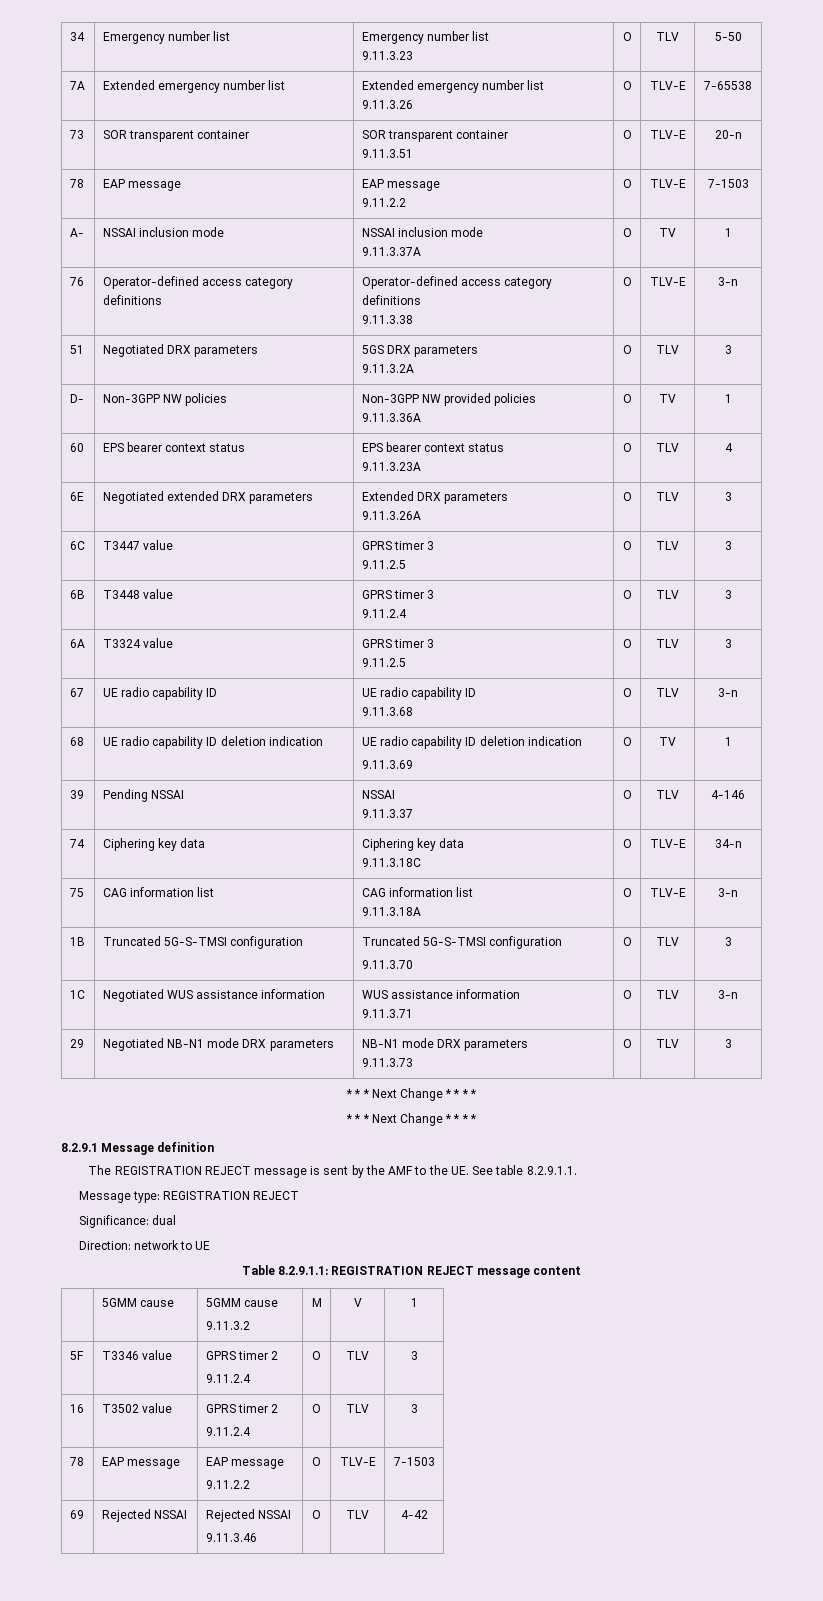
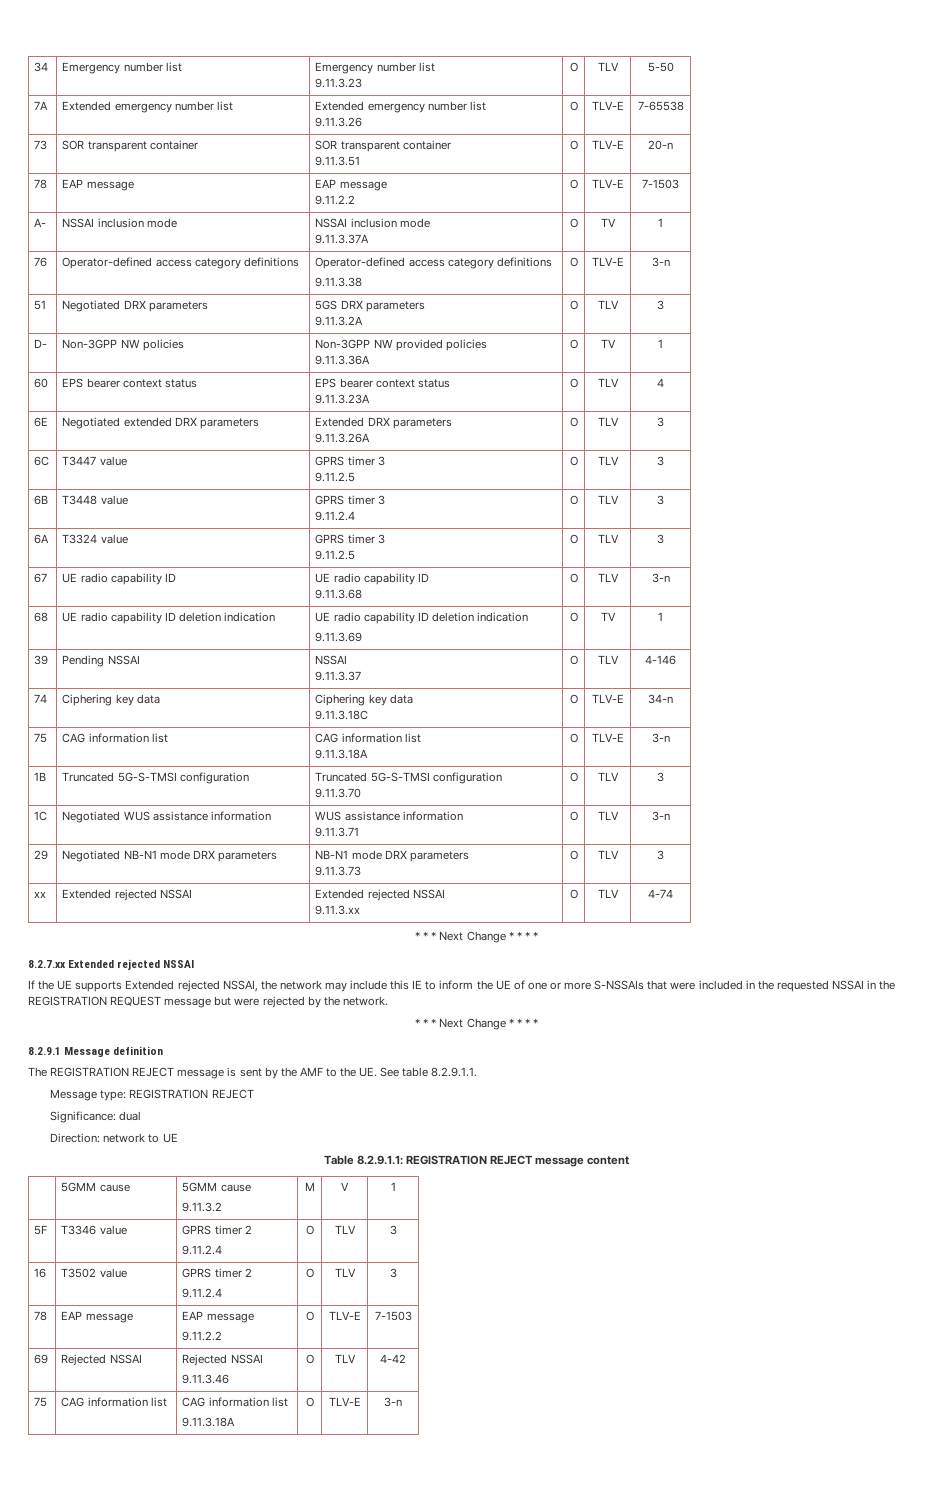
  29 | Negotiated NB-N1 mode DRX parameters | NB-N1 mode DRX parameters
  9.11.3.73 | O | TLV | 3
+ xx | Extended rejected NSSAI | Extended rejected NSSAI
+ 9.11.3.xx | O | TLV | 4-74
  * * * Next Change * * * *
+ 8.2.7.xx Extended rejected NSSAI
+ If the UE supports Extended rejected NSSAI, the network may include this IE to inform the UE of one or more S-NSSAIs that were included in the requested NSSAI in the REGISTRATION REQUEST message but were rejected by the network.
  69 | Rejected NSSAI | Rejected NSSAI
  9.11.3.46 | O | TLV | 4-42
+ 75 | CAG information list | CAG information list
+ 9.11.3.18A | O | TLV-E | 3-n

